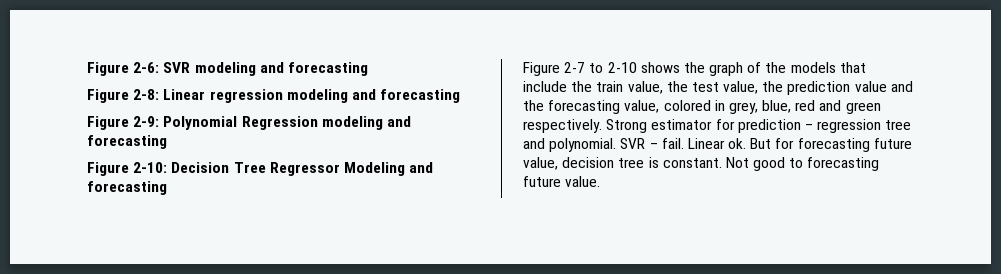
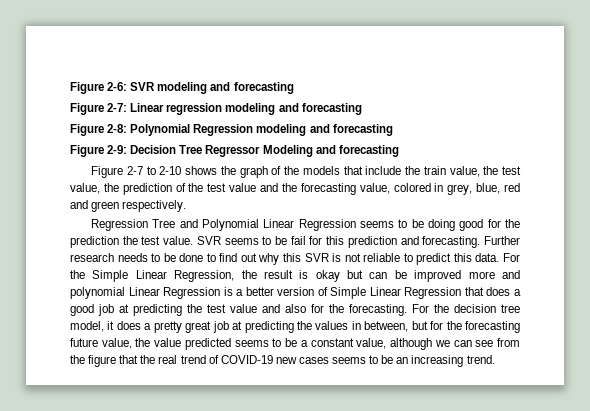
- Figure 2-8: Linear regression modeling and forecasting
+ Figure 2-7: Linear regression modeling and forecasting
- Figure 2-9: Polynomial Regression modeling and forecasting
+ Figure 2-8: Polynomial Regression modeling and forecasting
- Figure 2-10: Decision Tree Regressor Modeling and forecasting
+ Figure 2-9: Decision Tree Regressor Modeling and forecasting
- Figure 2-7 to 2-10 shows the graph of the models that include the train value, the test value, the prediction value and the forecasting value, colored in grey, blue, red and green respectively. Strong estimator for prediction – regression tree and polynomial. SVR – fail. Linear ok. But for forecasting future value, decision tree is constant. Not good to forecasting future value.
+ Figure 2-7 to 2-10 shows the graph of the models that include the train value, the test value, the prediction of the test value and the forecasting value, colored in grey, blue, red and green respectively.
+ Regression Tree and Polynomial Linear Regression seems to be doing good for the prediction the test value. SVR seems to be fail for this prediction and forecasting. Further research needs to be done to find out why this SVR is not reliable to predict this data. For the Simple Linear Regression, the result is okay but can be improved more and polynomial Linear Regression is a better version of Simple Linear Regression that does a good job at predicting the test value and also for the forecasting. For the decision tree model, it does a pretty great job at predicting the values in between, but for the forecasting future value, the value predicted seems to be a constant value, although we can see from the figure that the real trend of COVID-19 new cases seems to be an increasing trend.

